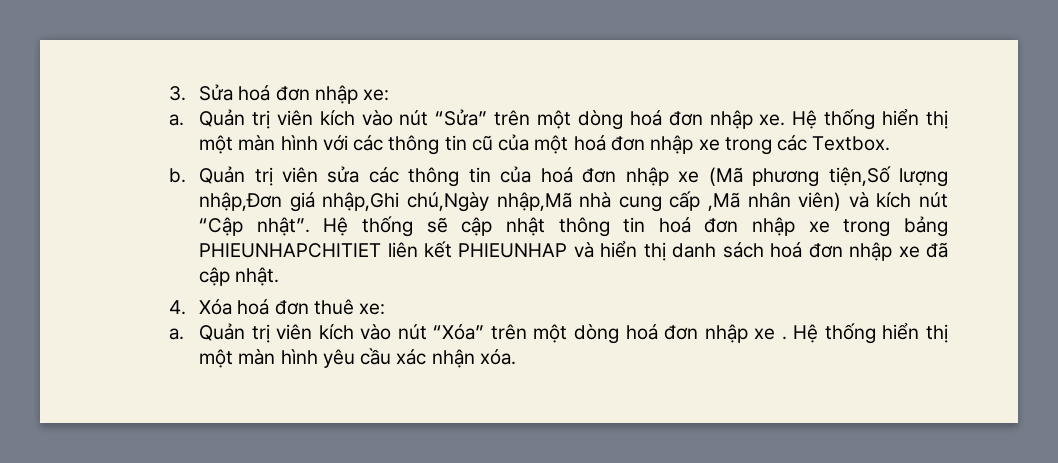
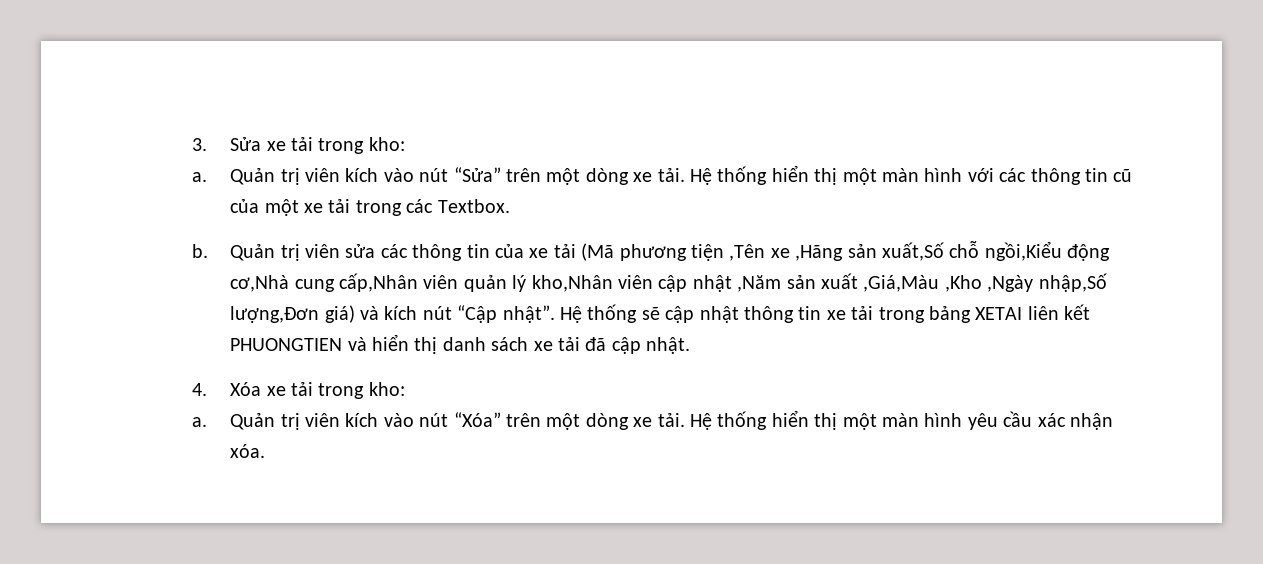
- 3. Sửa hoá đơn nhập xe:
+ 3. Sửa xe tải trong kho:
- Quản trị viên kích vào nút “Sửa” trên một dòng hoá đơn nhập xe.
+ Quản trị viên kích vào nút “Sửa” trên một dòng xe tải.
- Hệ thống hiển thị một màn hình với các thông tin cũ của một hoá đơn nhập xe trong các Textbox.
+ Hệ thống hiển thị một màn hình với các thông tin cũ của một xe tải trong các Textbox.
- Quản trị viên sửa các thông tin của hoá đơn nhập xe (Mã phương tiện,Số lượng nhập,Đơn giá nhập,Ghi chú,Ngày nhập,Mã nhà cung cấp ,Mã nhân viên) và kích nút “Cập nhật”.
+ Quản trị viên sửa các thông tin của xe tải (Mã phương tiện ,Tên xe ,Hãng sản xuất,Số chỗ ngồi,Kiểu động cơ,Nhà cung cấp,Nhân viên quản lý kho,Nhân viên cập nhật ,Năm sản xuất ,Giá,Màu ,Kho ,Ngày nhập,Số lượng,Đơn giá) và kích nút “Cập nhật”.
- Hệ thống sẽ cập nhật thông tin hoá đơn nhập xe trong bảng PHIEUNHAPCHITIET liên kết PHIEUNHAP và hiển thị danh sách hoá đơn nhập xe đã cập nhật.
+ Hệ thống sẽ cập nhật thông tin xe tải trong bảng XETAI liên kết PHUONGTIEN và hiển thị danh sách xe tải đã cập nhật.
- 4. Xóa hoá đơn thuê xe:
+ 4. Xóa xe tải trong kho:
- Quản trị viên kích vào nút “Xóa” trên một dòng hoá đơn nhập xe .
+ Quản trị viên kích vào nút “Xóa” trên một dòng xe tải.

